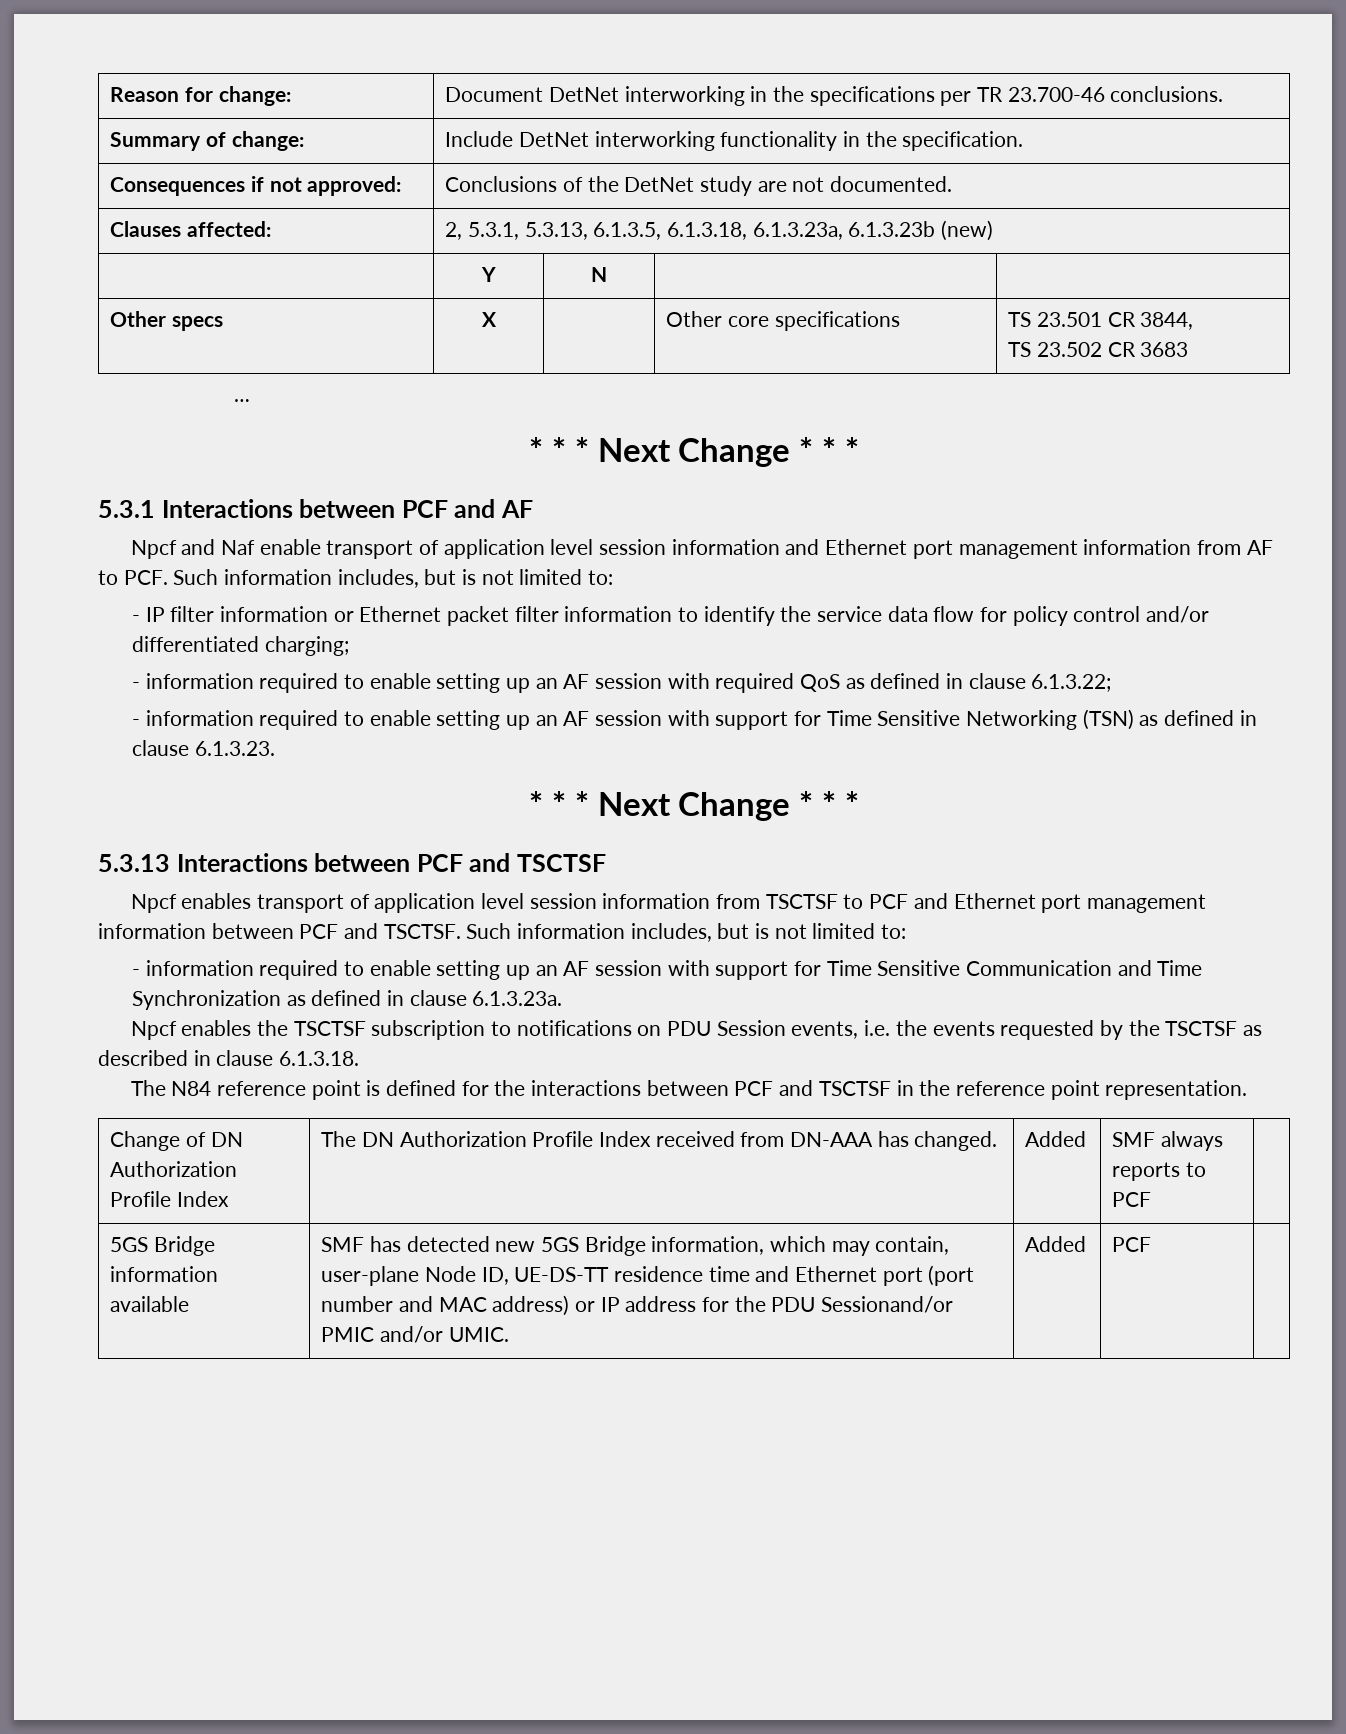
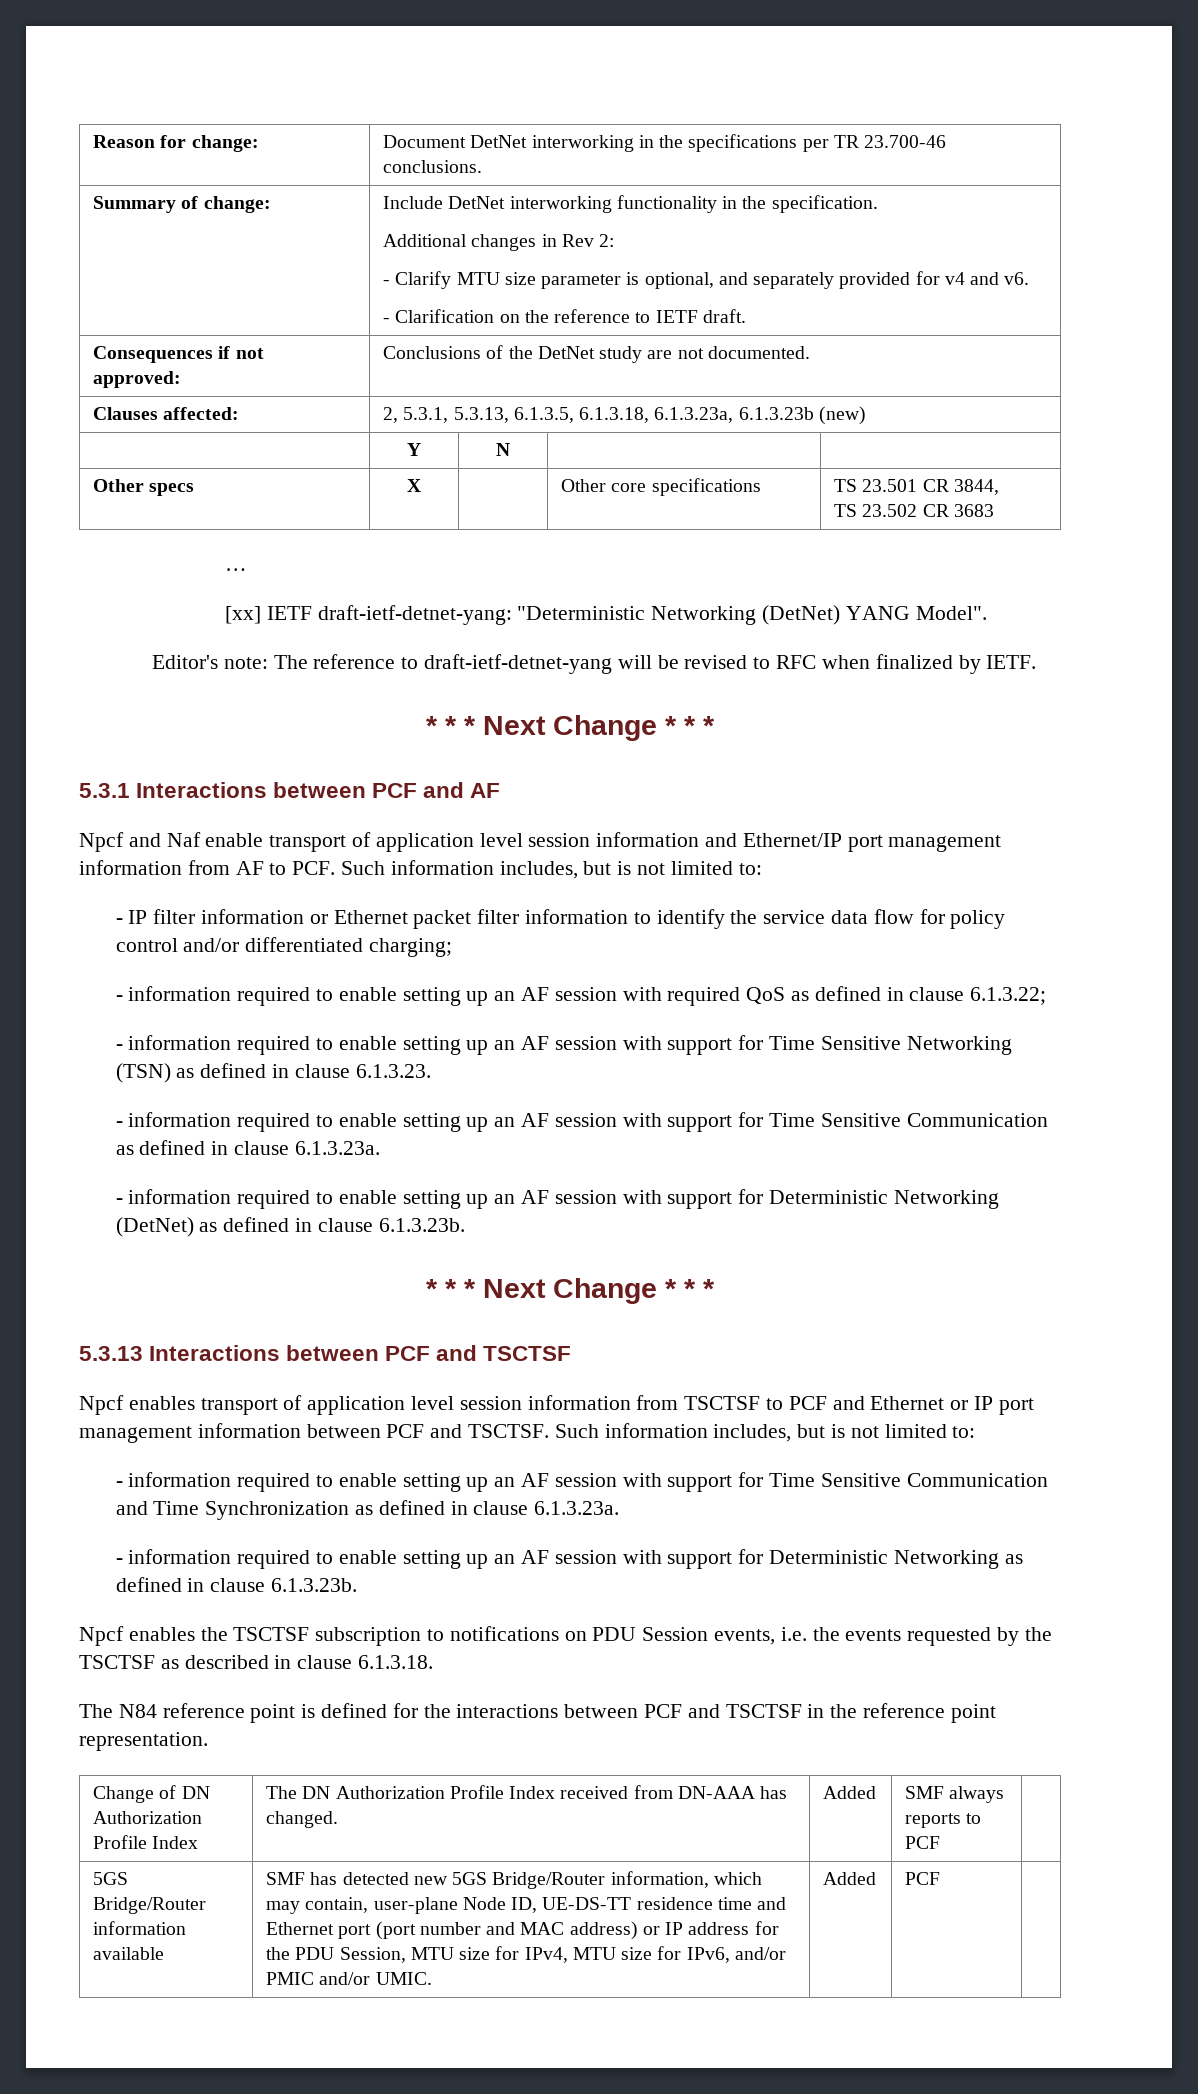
  Summary of change: | Include DetNet interworking functionality in the specification.
+ Additional changes in Rev 2:
+ - Clarify MTU size parameter is optional, and separately provided for v4 and v6.
+ - Clarification on the reference to IETF draft.
+ [xx] IETF draft-ietf-detnet-yang: "Deterministic Networking (DetNet) YANG Model".
+ Editor's note: The reference to draft-ietf-detnet-yang will be revised to RFC when finalized by IETF.
- Npcf and Naf enable transport of application level session information and Ethernet port management information from AF to PCF. Such information includes, but is not limited to:
+ Npcf and Naf enable transport of application level session information and Ethernet/IP port management information from AF to PCF. Such information includes, but is not limited to:
+ - information required to enable setting up an AF session with support for Time Sensitive Communication as defined in clause 6.1.3.23a.
+ - information required to enable setting up an AF session with support for Deterministic Networking (DetNet) as defined in clause 6.1.3.23b.
- Npcf enables transport of application level session information from TSCTSF to PCF and Ethernet port management information between PCF and TSCTSF.
+ Npcf enables transport of application level session information from TSCTSF to PCF and Ethernet or IP port management information between PCF and TSCTSF.
+ - information required to enable setting up an AF session with support for Deterministic Networking as defined in clause 6.1.3.23b.
- 5GS Bridge information available
+ 5GS Bridge/Router information available
- SMF has detected new 5GS Bridge information, which may contain, user-plane Node ID, UE-DS-TT residence time and Ethernet port (port number and MAC address) or IP address for the PDU Sessionand/or PMIC and/or UMIC.
+ SMF has detected new 5GS Bridge/Router information, which may contain, user-plane Node ID, UE-DS-TT residence time and Ethernet port (port number and MAC address) or IP address for the PDU Session, MTU size for IPv4, MTU size for IPv6, and/or PMIC and/or UMIC.

